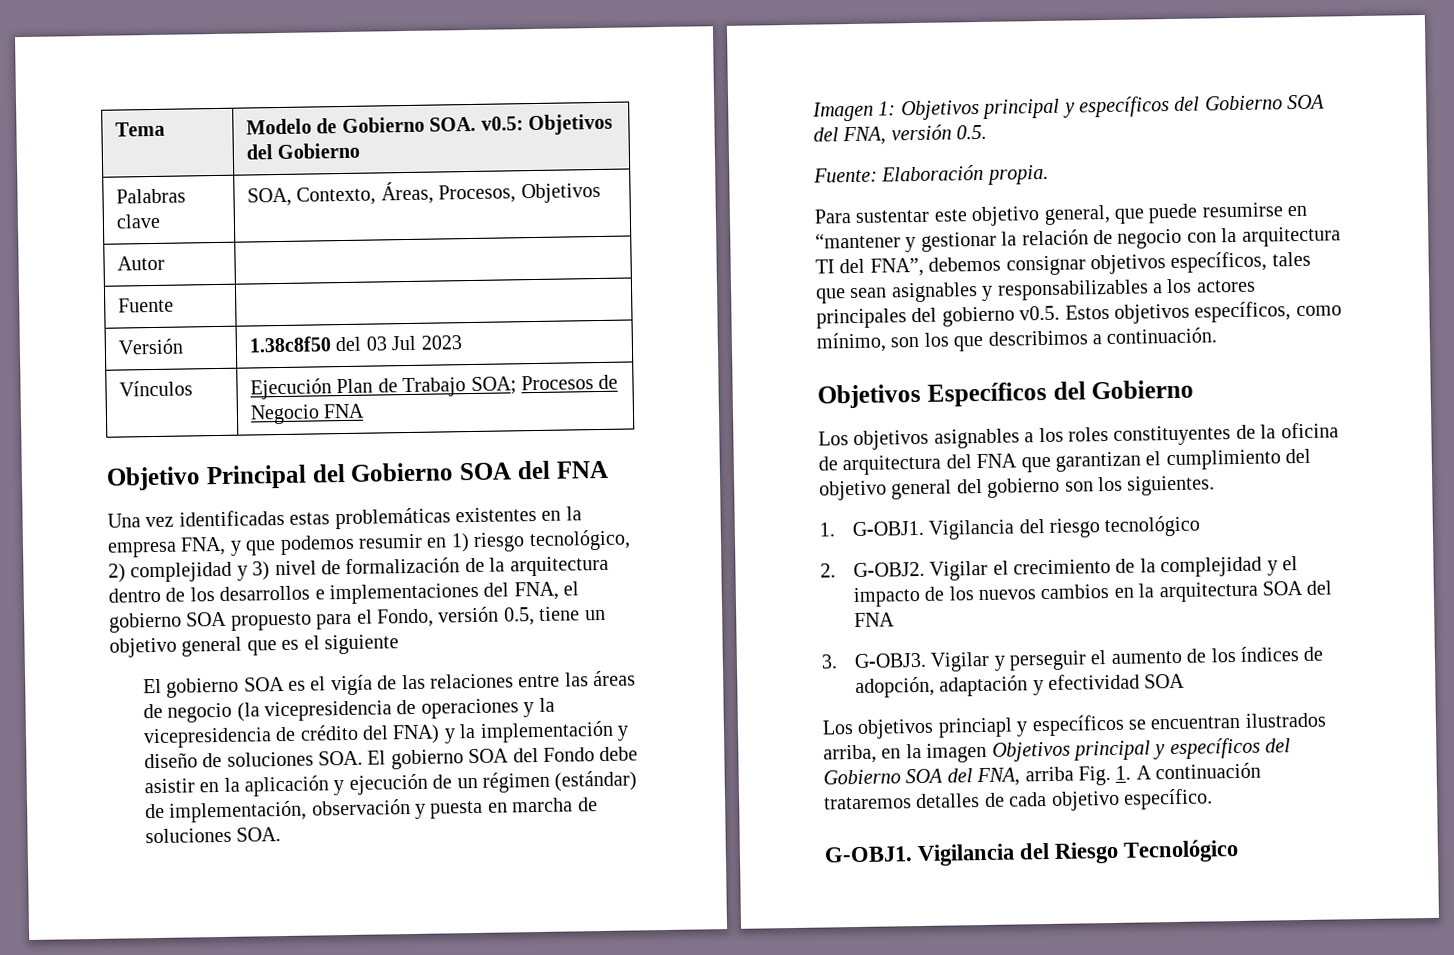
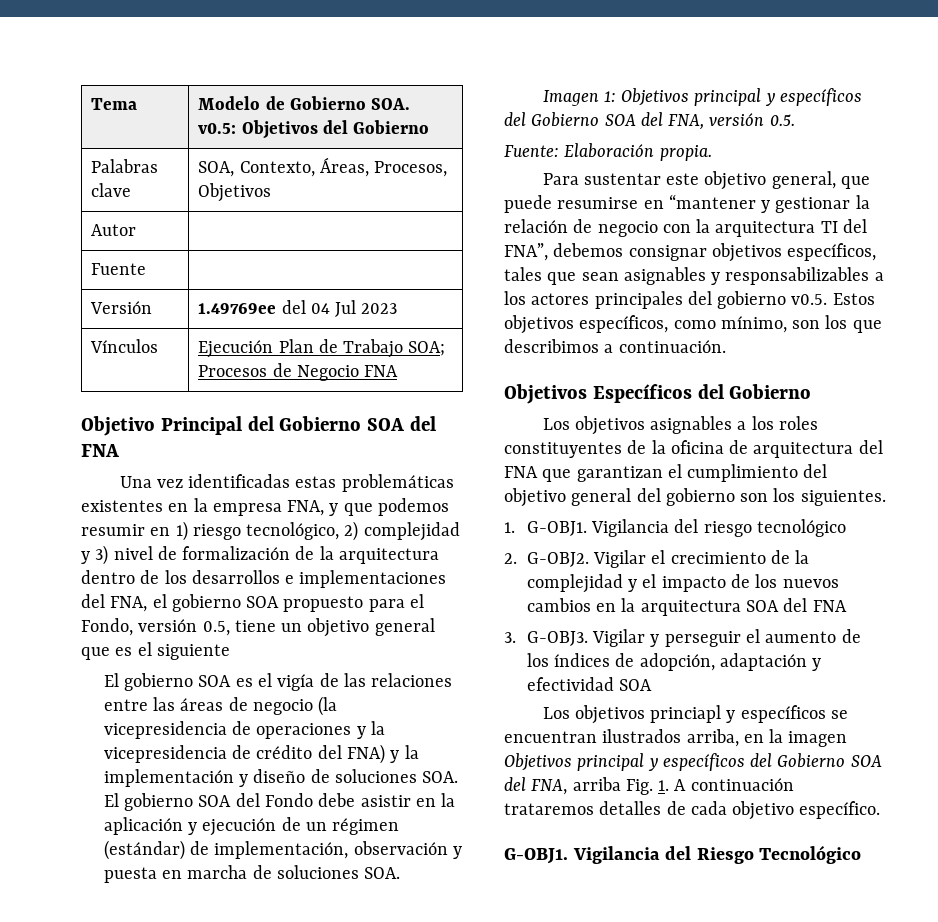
- Versión | 1.38c8f50 del 03 Jul 2023
+ Versión | 1.49769ee del 04 Jul 2023

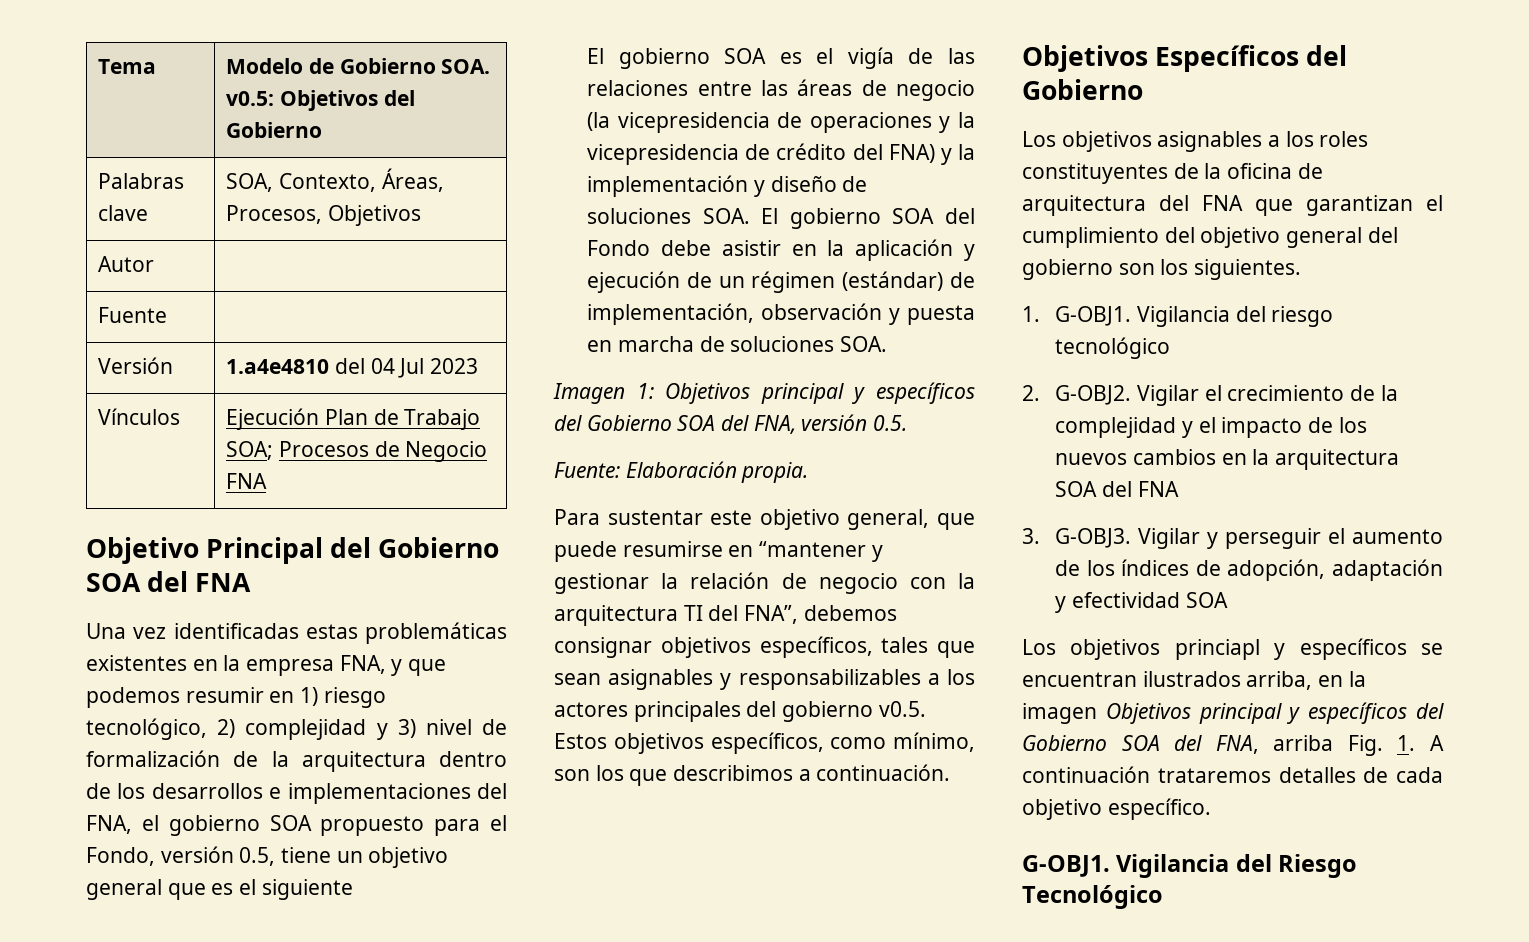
- Versión | 1.49769ee del 04 Jul 2023
+ Versión | 1.a4e4810 del 04 Jul 2023

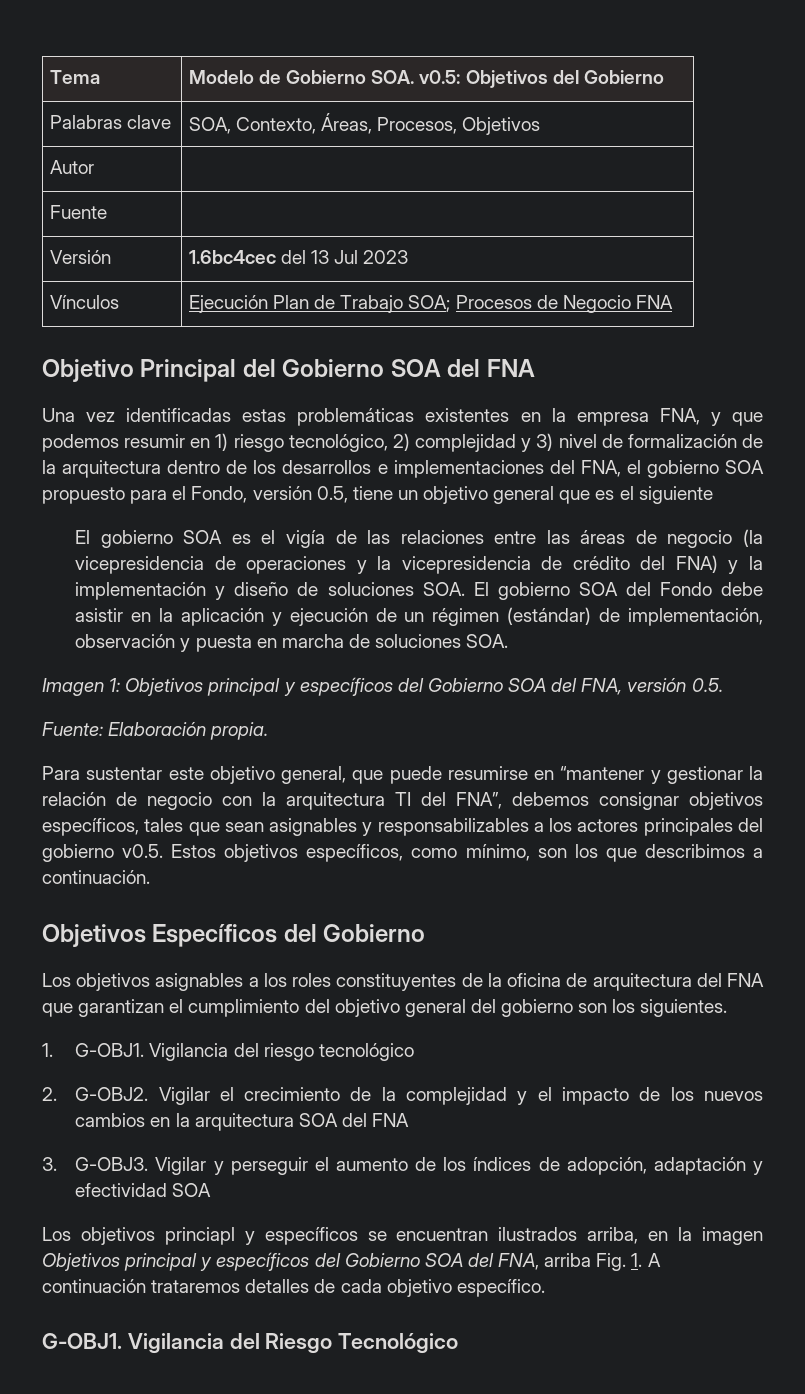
- Versión | 1.a4e4810 del 04 Jul 2023
+ Versión | 1.6bc4cec del 13 Jul 2023

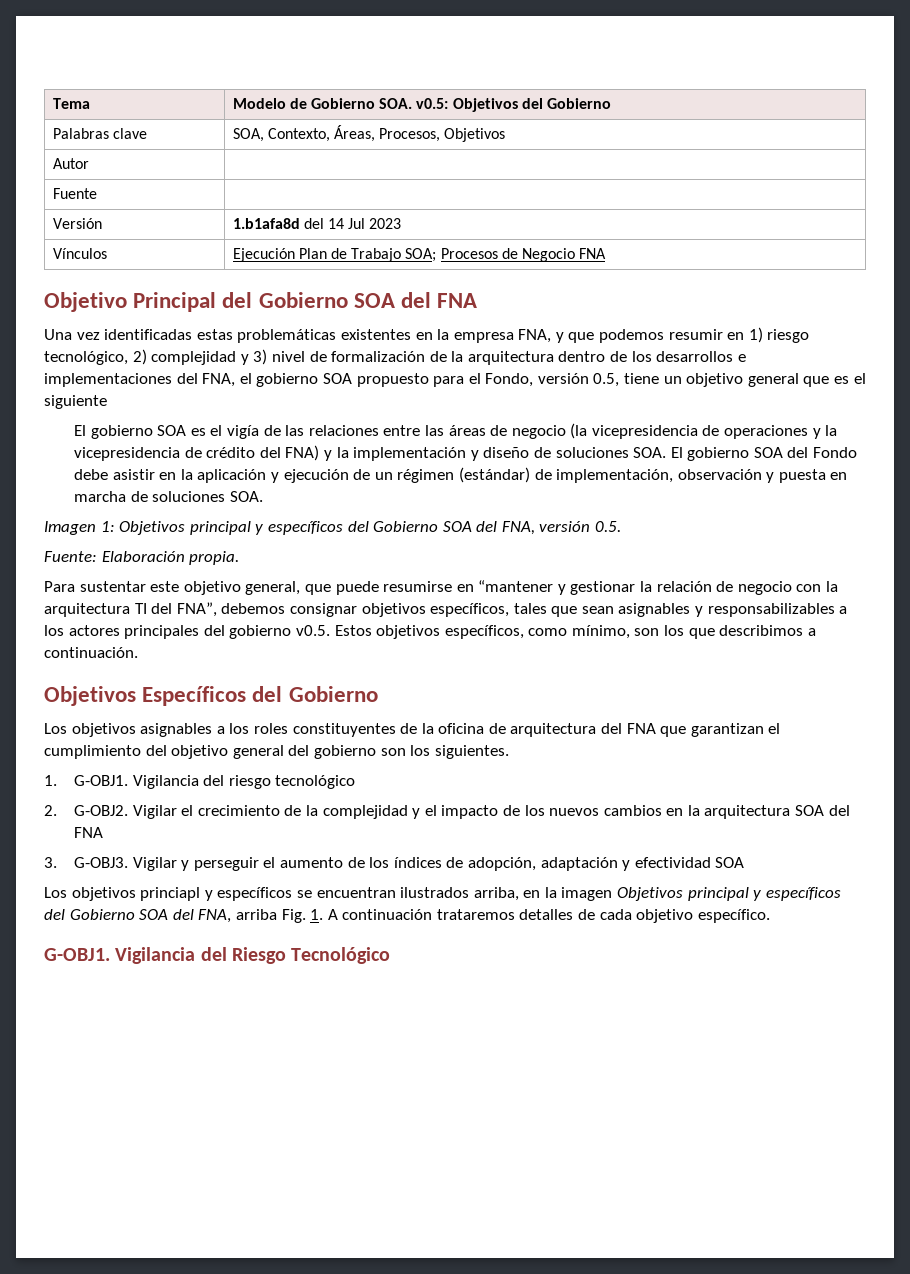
- Versión | 1.6bc4cec del 13 Jul 2023
+ Versión | 1.b1afa8d del 14 Jul 2023

